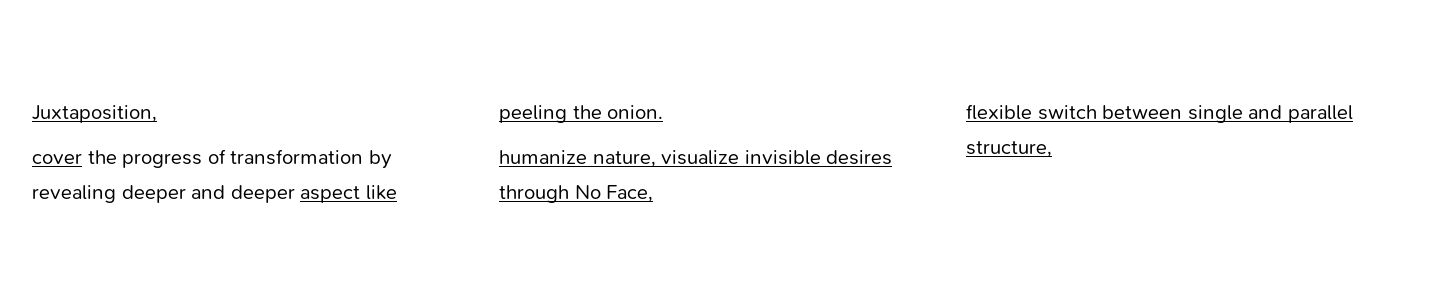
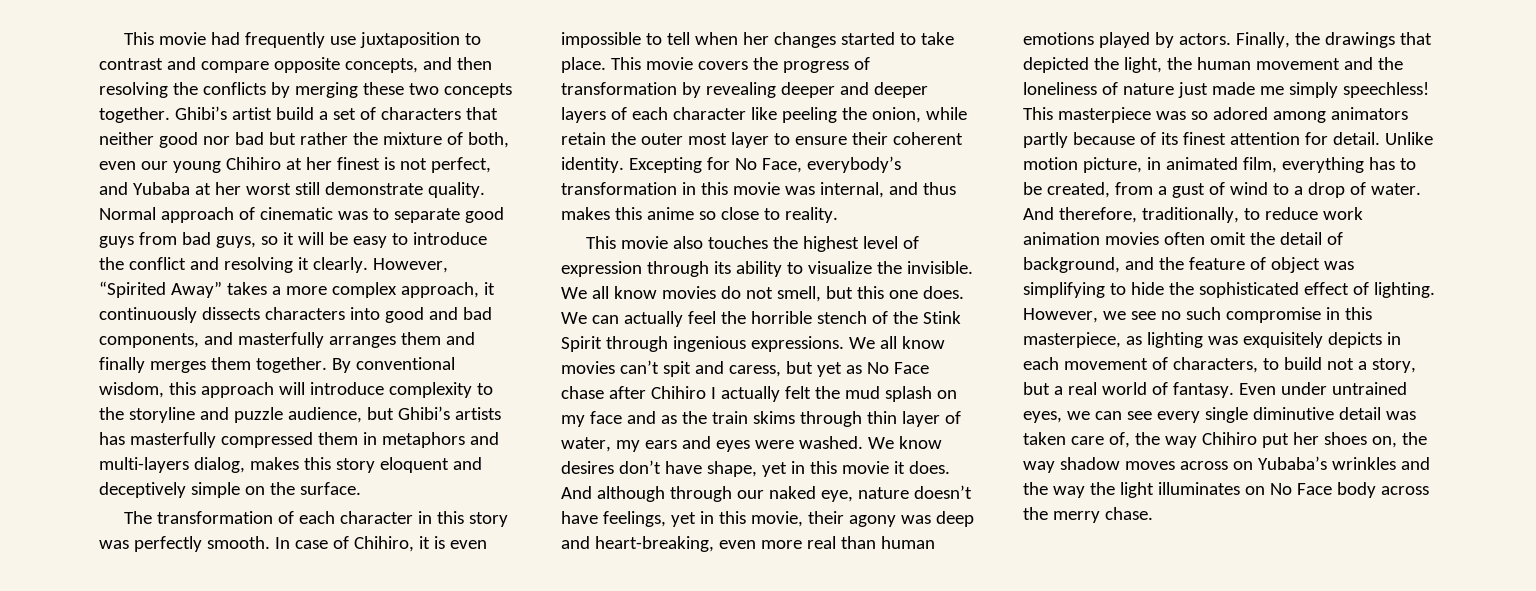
- Juxtaposition,
- cover the progress of transformation by revealing deeper and deeper aspect like peeling the onion.
- humanize nature, visualize invisible desires through No Face,
- flexible switch between single and parallel structure,
+ This movie had frequently use juxtaposition to contrast and compare opposite concepts, and then resolving the conflicts by merging these two concepts together. Ghibi’s artist build a set of characters that neither good nor bad but rather the mixture of both, even our young Chihiro at her finest is not perfect, and Yubaba at her worst still demonstrate quality. Normal approach of cinematic was to separate good guys from bad guys, so it will be easy to introduce the conflict and resolving it clearly. However, “Spirited Away” takes a more complex approach, it continuously dissects characters into good and bad components, and masterfully arranges them and finally merges them together. By conventional wisdom, this approach will introduce complexity to the storyline and puzzle audience, but Ghibi’s artists has masterfully compressed them in metaphors and multi-layers dialog, makes this story eloquent and deceptively simple on the surface.
+ The transformation of each character in this story was perfectly smooth. In case of Chihiro, it is even impossible to tell when her changes started to take place. This movie covers the progress of transformation by revealing deeper and deeper layers of each character like peeling the onion, while retain the outer most layer to ensure their coherent identity. Excepting for No Face, everybody’s transformation in this movie was internal, and thus makes this anime so close to reality.
+ This movie also touches the highest level of expression through its ability to visualize the invisible. We all know movies do not smell, but this one does. We can actually feel the horrible stench of the Stink Spirit through ingenious expressions. We all know movies can’t spit and caress, but yet as No Face chase after Chihiro I actually felt the mud splash on my face and as the train skims through thin layer of water, my ears and eyes were washed. We know desires don’t have shape, yet in this movie it does. And although through our naked eye, nature doesn’t have feelings, yet in this movie, their agony was deep and heart-breaking, even more real than human emotions played by actors. Finally, the drawings that depicted the light, the human movement and the loneliness of nature just made me simply speechless! This masterpiece was so adored among animators partly because of its finest attention for detail. Unlike motion picture, in animated film, everything has to be created, from a gust of wind to a drop of water. And therefore, traditionally, to reduce work animation movies often omit the detail of background, and the feature of object was simplifying to hide the sophisticated effect of lighting. However, we see no such compromise in this masterpiece, as lighting was exquisitely depicts in each movement of characters, to build not a story, but a real world of fantasy. Even under untrained eyes, we can see every single diminutive detail was taken care of, the way Chihiro put her shoes on, the way shadow moves across on Yubaba’s wrinkles and the way the light illuminates on No Face body across the merry chase.

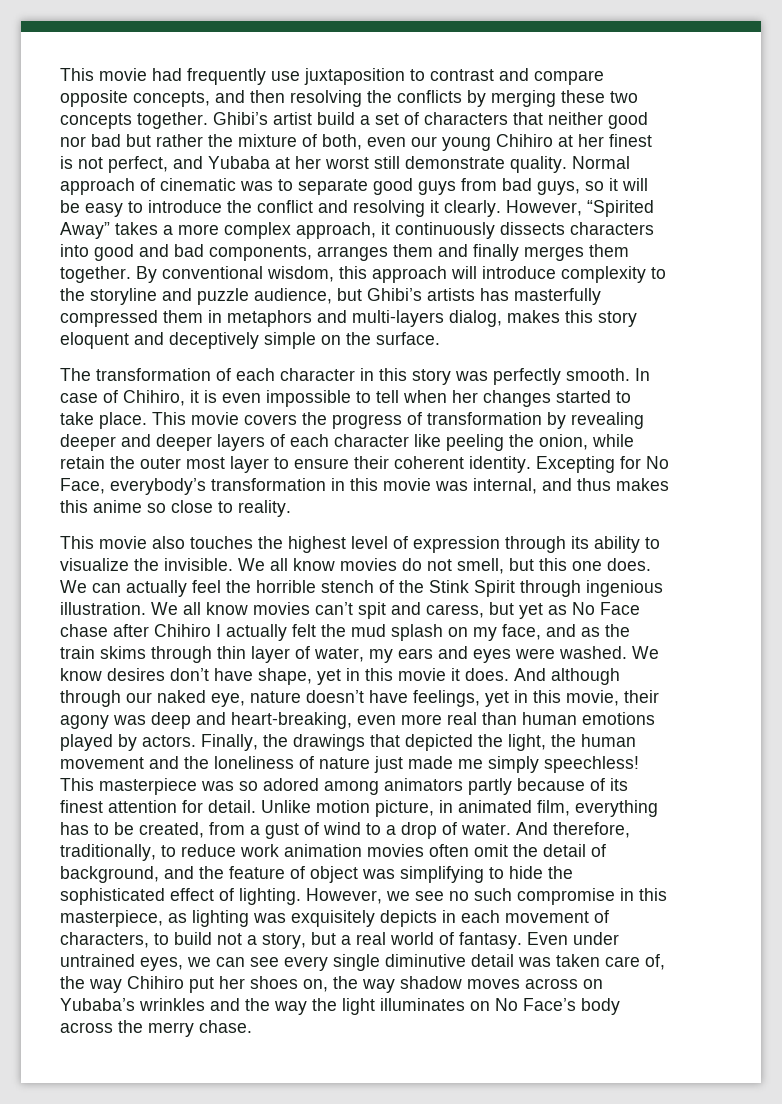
- However, “Spirited Away” takes a more complex approach, it continuously dissects characters into good and bad components, and masterfully arranges them and finally merges them together.
+ However, “Spirited Away” takes a more complex approach, it continuously dissects characters into good and bad components, arranges them and finally merges them together.
- We can actually feel the horrible stench of the Stink Spirit through ingenious expressions.
+ We can actually feel the horrible stench of the Stink Spirit through ingenious illustration.
- We all know movies can’t spit and caress, but yet as No Face chase after Chihiro I actually felt the mud splash on my face and as the train skims through thin layer of water, my ears and eyes were washed.
+ We all know movies can’t spit and caress, but yet as No Face chase after Chihiro I actually felt the mud splash on my face, and as the train skims through thin layer of water, my ears and eyes were washed.
- Even under untrained eyes, we can see every single diminutive detail was taken care of, the way Chihiro put her shoes on, the way shadow moves across on Yubaba’s wrinkles and the way the light illuminates on No Face body across the merry chase.
+ Even under untrained eyes, we can see every single diminutive detail was taken care of, the way Chihiro put her shoes on, the way shadow moves across on Yubaba’s wrinkles and the way the light illuminates on No Face’s body across the merry chase.

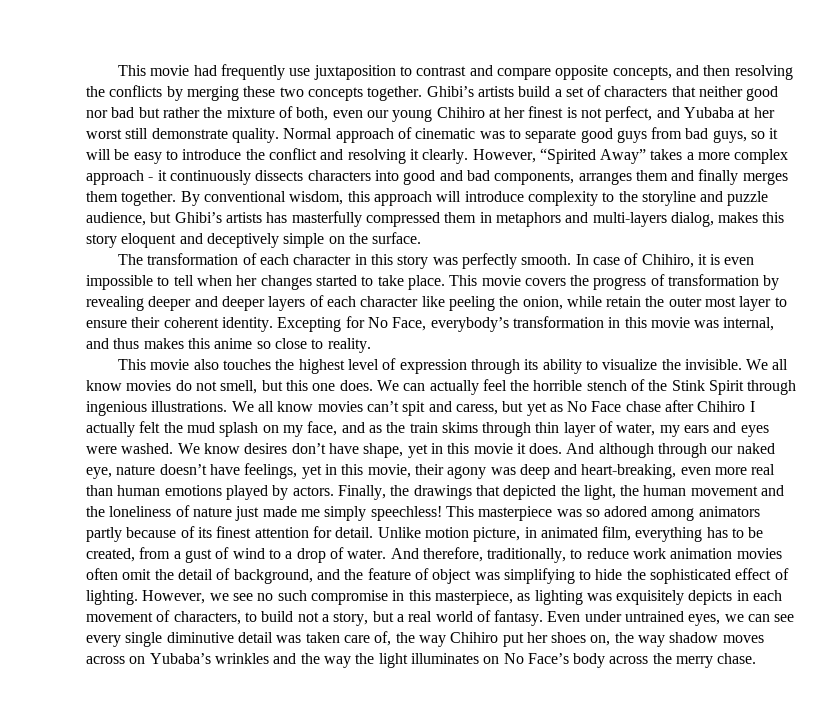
- Ghibi’s artist build a set of characters that neither good nor bad but rather the mixture of both, even our young Chihiro at her finest is not perfect, and Yubaba at her worst still demonstrate quality.
+ Ghibi’s artists build a set of characters that neither good nor bad but rather the mixture of both, even our young Chihiro at her finest is not perfect, and Yubaba at her worst still demonstrate quality.
- However, “Spirited Away” takes a more complex approach, it continuously dissects characters into good and bad components, arranges them and finally merges them together.
+ However, “Spirited Away” takes a more complex approach - it continuously dissects characters into good and bad components, arranges them and finally merges them together.
- We can actually feel the horrible stench of the Stink Spirit through ingenious illustration.
+ We can actually feel the horrible stench of the Stink Spirit through ingenious illustrations.

